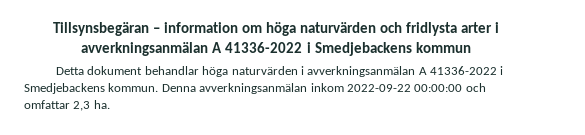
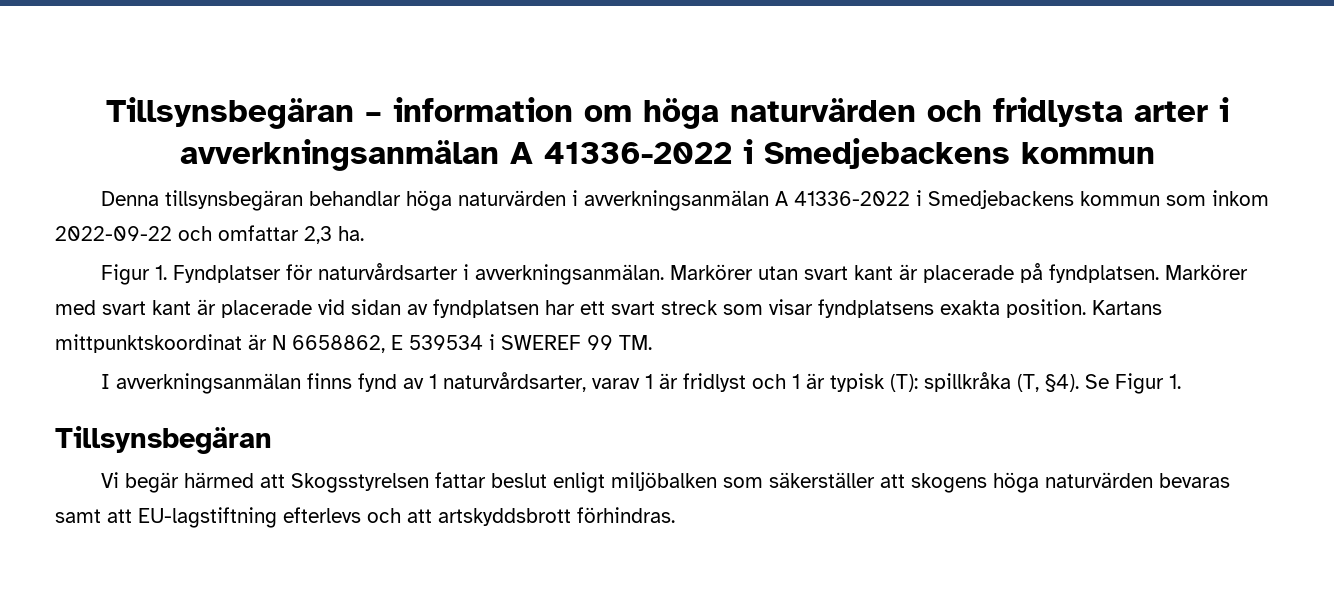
- Detta dokument behandlar höga naturvärden i avverkningsanmälan A 41336-2022 i Smedjebackens kommun. Denna avverkningsanmälan inkom 2022-09-22 00:00:00 och omfattar 2,3 ha.
+ Denna tillsynsbegäran behandlar höga naturvärden i avverkningsanmälan A 41336-2022 i Smedjebackens kommun som inkom 2022-09-22 och omfattar 2,3 ha.
+ Figur 1. Fyndplatser för naturvårdsarter i avverkningsanmälan. Markörer utan svart kant är placerade på fyndplatsen. Markörer med svart kant är placerade vid sidan av fyndplatsen har ett svart streck som visar fyndplatsens exakta position. Kartans mittpunktskoordinat är N 6658862, E 539534 i SWEREF 99 TM.
+ I avverkningsanmälan finns fynd av 1 naturvårdsarter, varav 1 är fridlyst och 1 är typisk (T): spillkråka (T, §4). Se Figur 1.
+ Tillsynsbegäran
+ Vi begär härmed att Skogsstyrelsen fattar beslut enligt miljöbalken som säkerställer att skogens höga naturvärden bevaras samt att EU-lagstiftning efterlevs och att artskyddsbrott förhindras.

